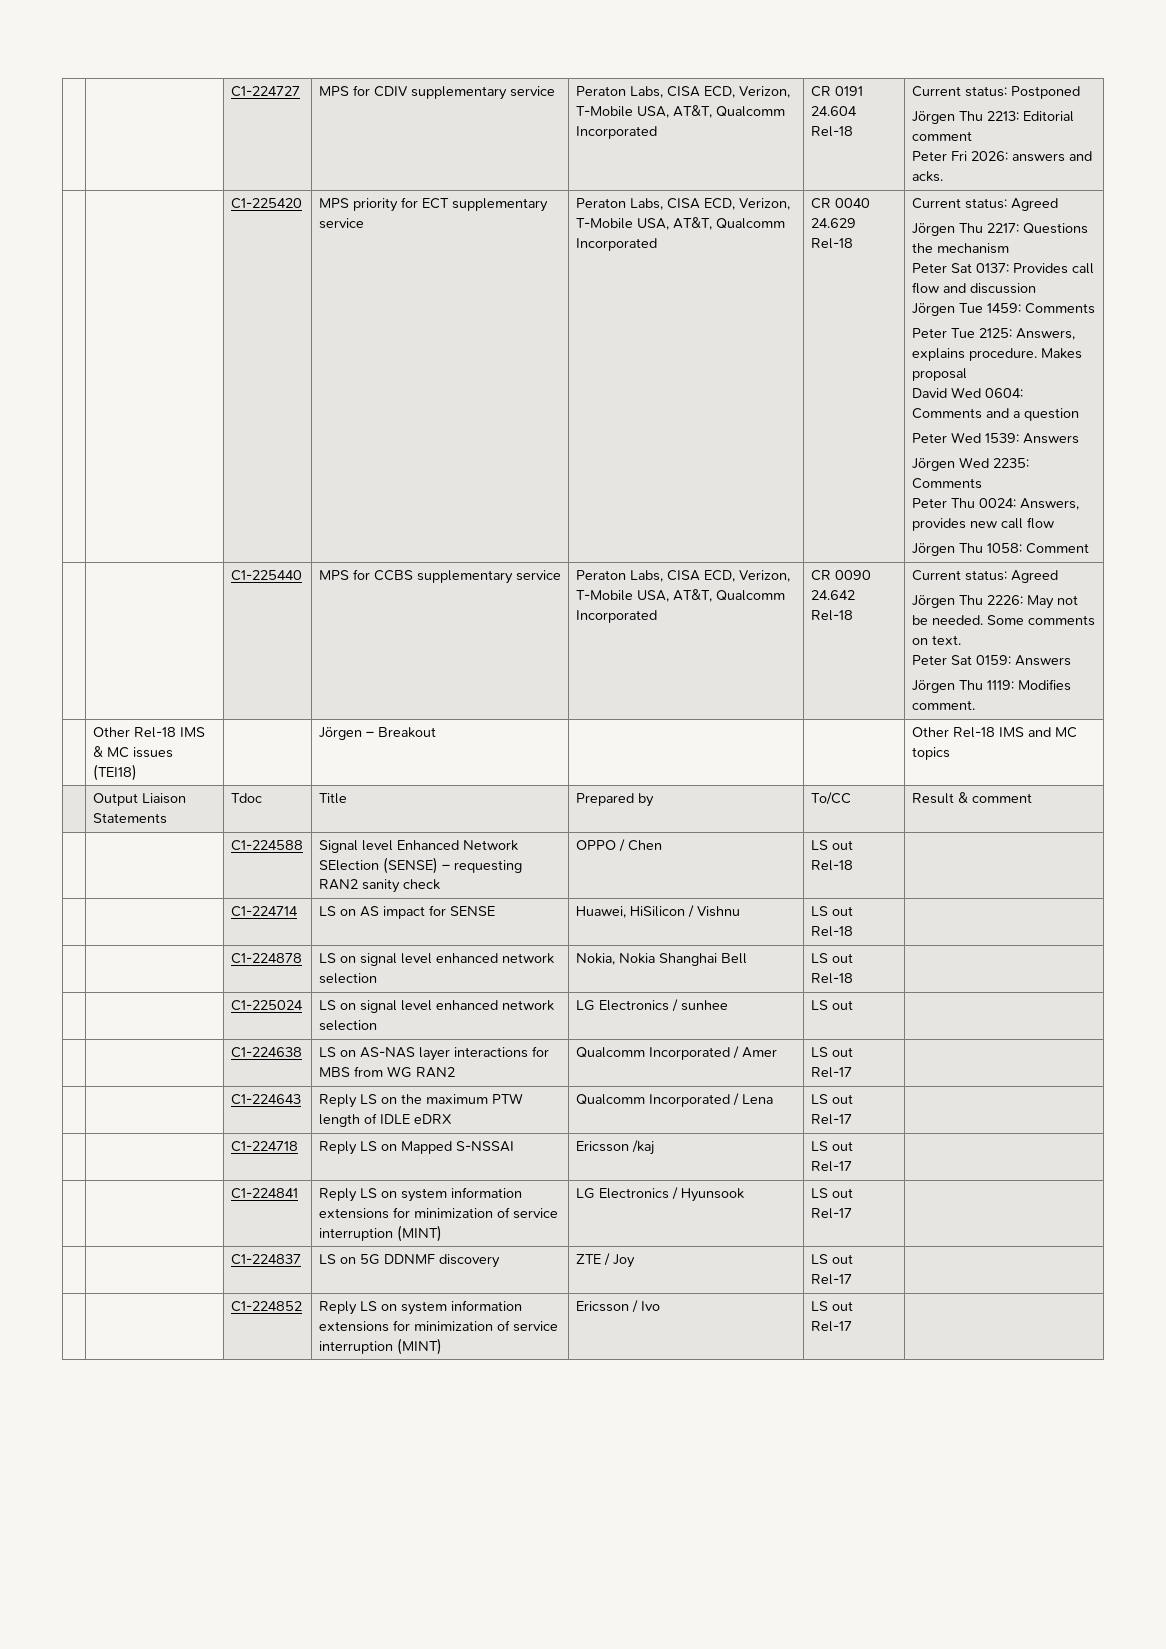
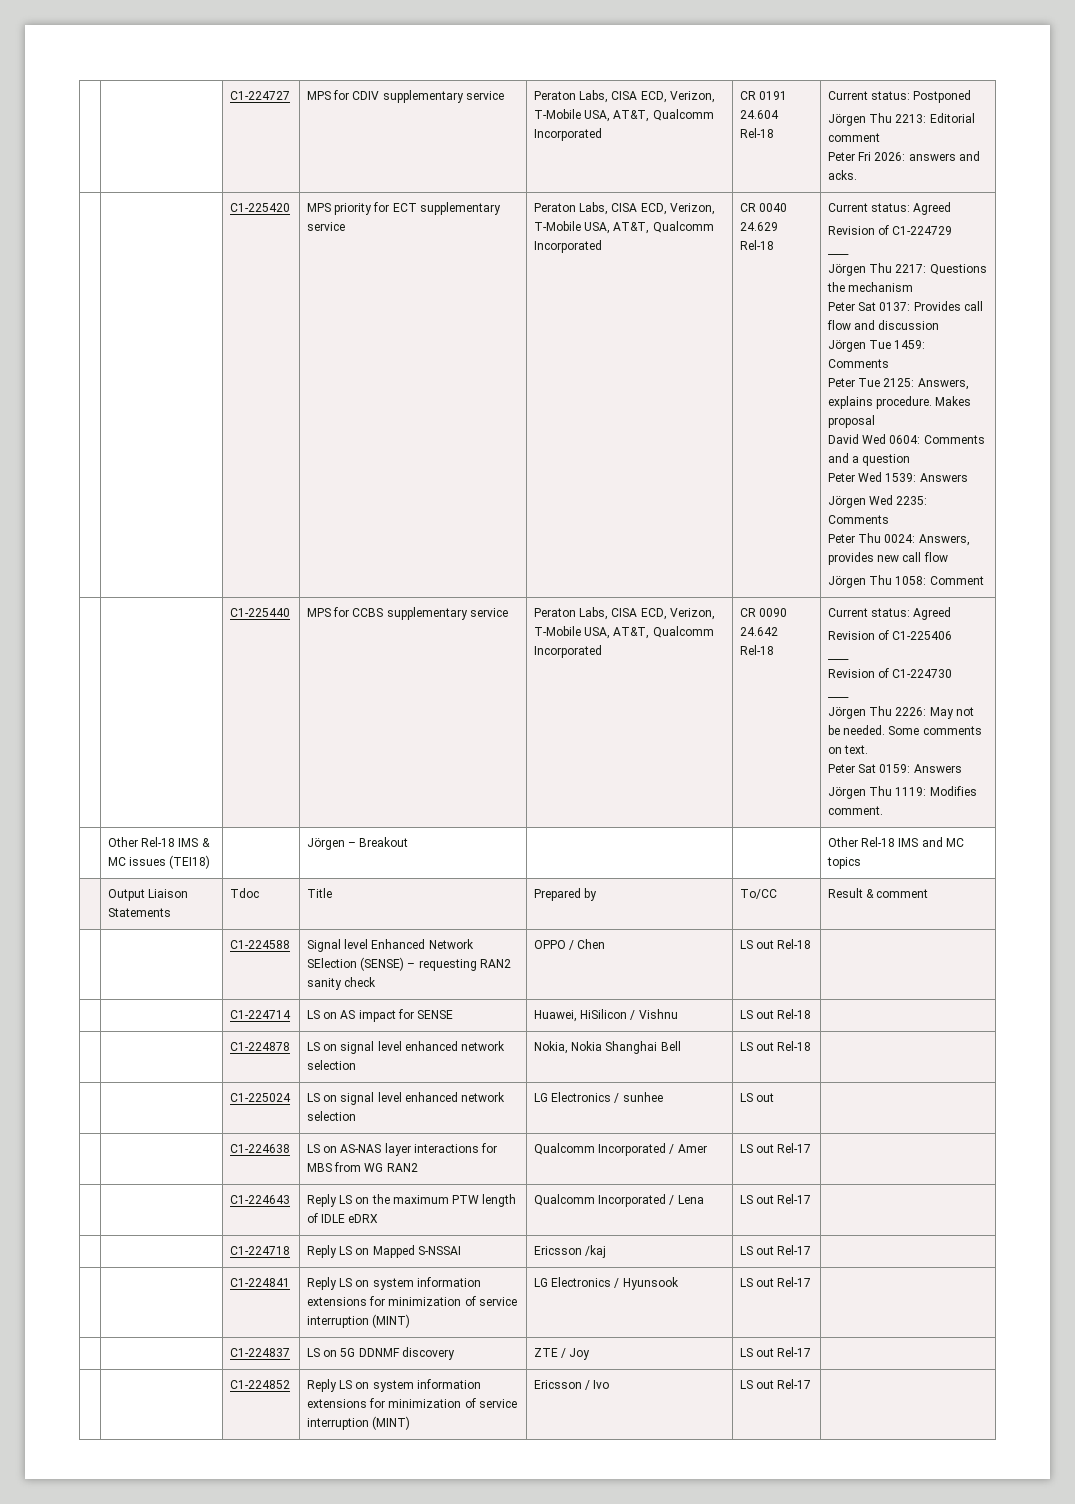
+ Revision of C1-224729
+ ____
+ Revision of C1-225406
+ ____
+ Revision of C1-224730
+ ____

